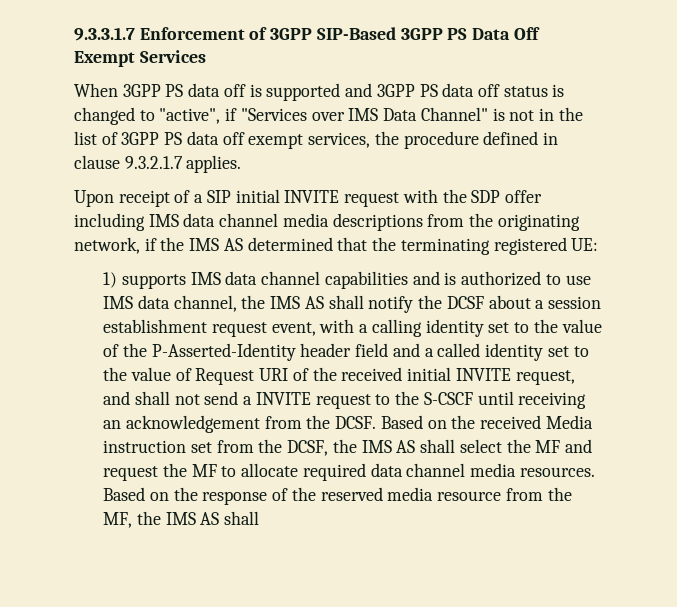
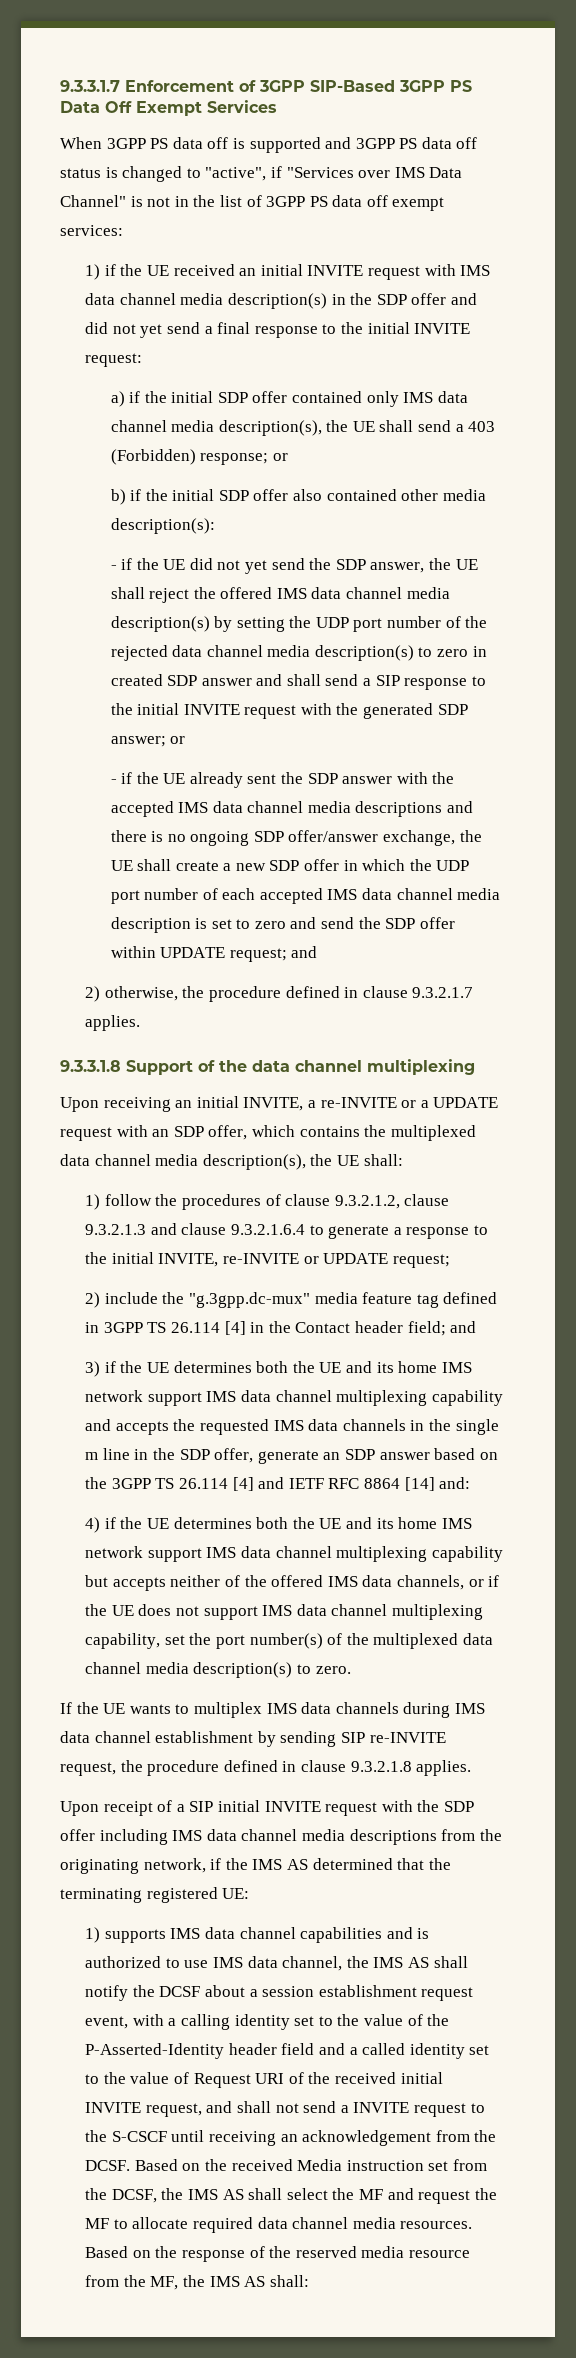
- When 3GPP PS data off is supported and 3GPP PS data off status is changed to "active", if "Services over IMS Data Channel" is not in the list of 3GPP PS data off exempt services, the procedure defined in clause 9.3.2.1.7 applies.
+ When 3GPP PS data off is supported and 3GPP PS data off status is changed to "active", if "Services over IMS Data Channel" is not in the list of 3GPP PS data off exempt services:
+ 1) if the UE received an initial INVITE request with IMS data channel media description(s) in the SDP offer and did not yet send a final response to the initial INVITE request:
+ a) if the initial SDP offer contained only IMS data channel media description(s), the UE shall send a 403 (Forbidden) response; or
+ b) if the initial SDP offer also contained other media description(s):
+ - if the UE did not yet send the SDP answer, the UE shall reject the offered IMS data channel media description(s) by setting the UDP port number of the rejected data channel media description(s) to zero in created SDP answer and shall send a SIP response to the initial INVITE request with the generated SDP answer; or
+ - if the UE already sent the SDP answer with the accepted IMS data channel media descriptions and there is no ongoing SDP offer/answer exchange, the UE shall create a new SDP offer in which the UDP port number of each accepted IMS data channel media description is set to zero and send the SDP offer within UPDATE request; and
+ 2) otherwise, the procedure defined in clause 9.3.2.1.7 applies.
+ 9.3.3.1.8 Support of the data channel multiplexing
+ Upon receiving an initial INVITE, a re-INVITE or a UPDATE request with an SDP offer, which contains the multiplexed data channel media description(s), the UE shall:
+ 1) follow the procedures of clause 9.3.2.1.2, clause 9.3.2.1.3 and clause 9.3.2.1.6.4 to generate a response to the initial INVITE, re-INVITE or UPDATE request;
+ 2) include the "g.3gpp.dc-mux" media feature tag defined in 3GPP TS 26.114 [4] in the Contact header field; and
+ 3) if the UE determines both the UE and its home IMS network support IMS data channel multiplexing capability and accepts the requested IMS data channels in the single m line in the SDP offer, generate an SDP answer based on the 3GPP TS 26.114 [4] and IETF RFC 8864 [14] and:
+ 4) if the UE determines both the UE and its home IMS network support IMS data channel multiplexing capability but accepts neither of the offered IMS data channels, or if the UE does not support IMS data channel multiplexing capability, set the port number(s) of the multiplexed data channel media description(s) to zero.
+ If the UE wants to multiplex IMS data channels during IMS data channel establishment by sending SIP re-INVITE request, the procedure defined in clause 9.3.2.1.8 applies.
- Based on the response of the reserved media resource from the MF, the IMS AS shall
+ Based on the response of the reserved media resource from the MF, the IMS AS shall:

